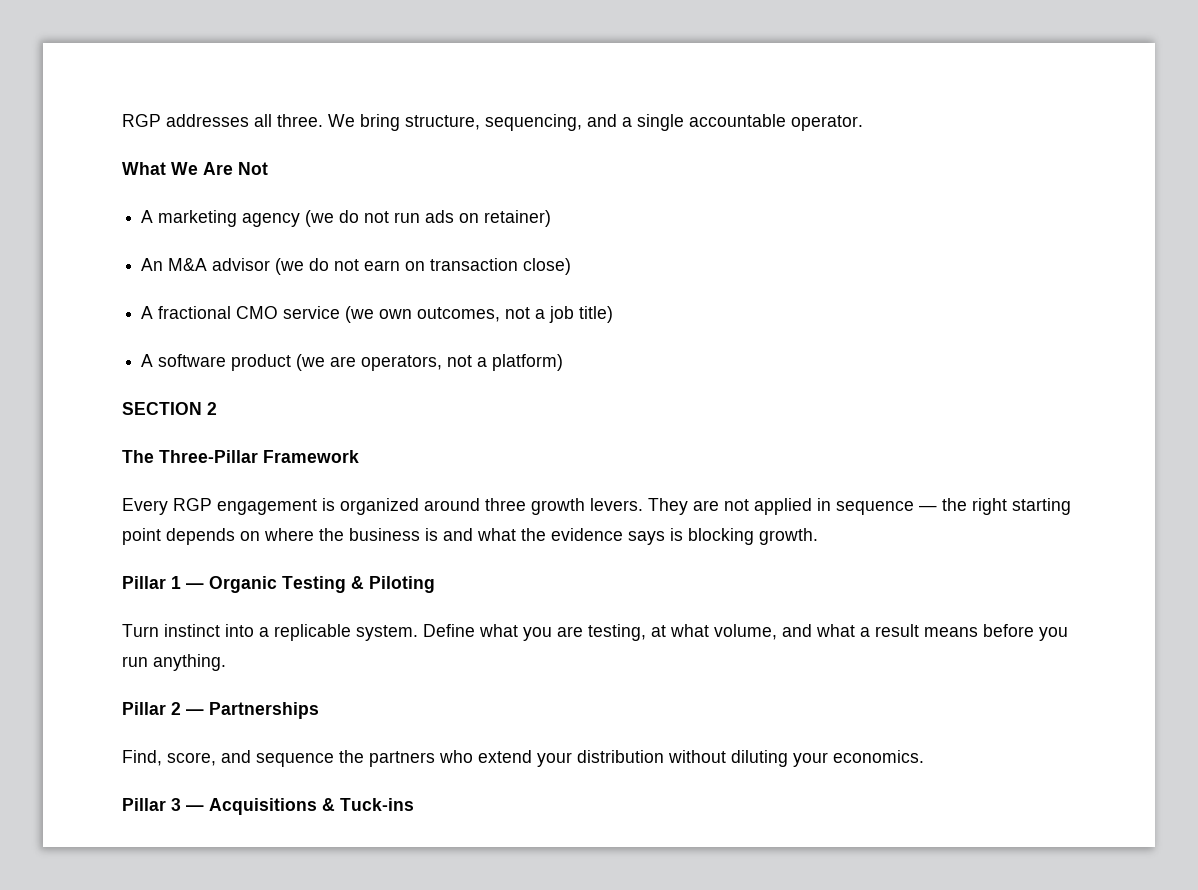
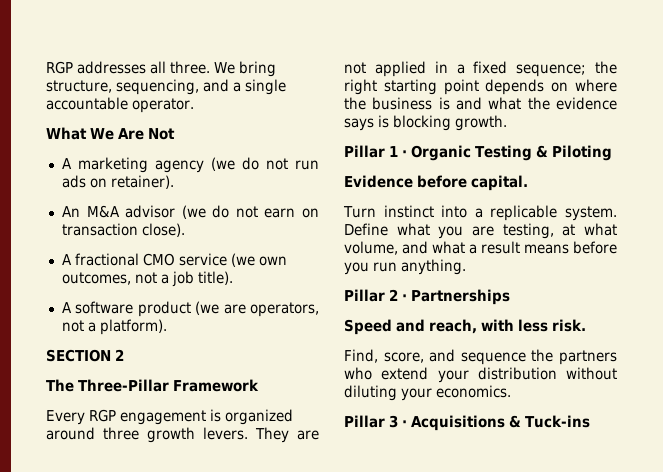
- A marketing agency (we do not run ads on retainer)
+ A marketing agency (we do not run ads on retainer).
- An M&A advisor (we do not earn on transaction close)
+ An M&A advisor (we do not earn on transaction close).
- A fractional CMO service (we own outcomes, not a job title)
+ A fractional CMO service (we own outcomes, not a job title).
- A software product (we are operators, not a platform)
+ A software product (we are operators, not a platform).
- They are not applied in sequence — the right starting point depends on where the business is and what the evidence says is blocking growth.
+ They are not applied in a fixed sequence; the right starting point depends on where the business is and what the evidence says is blocking growth.
- Pillar 1 — Organic Testing & Piloting
+ Pillar 1 · Organic Testing & Piloting
+ Evidence before capital.
- Pillar 2 — Partnerships
+ Pillar 2 · Partnerships
+ Speed and reach, with less risk.
- Pillar 3 — Acquisitions & Tuck-ins
+ Pillar 3 · Acquisitions & Tuck-ins

